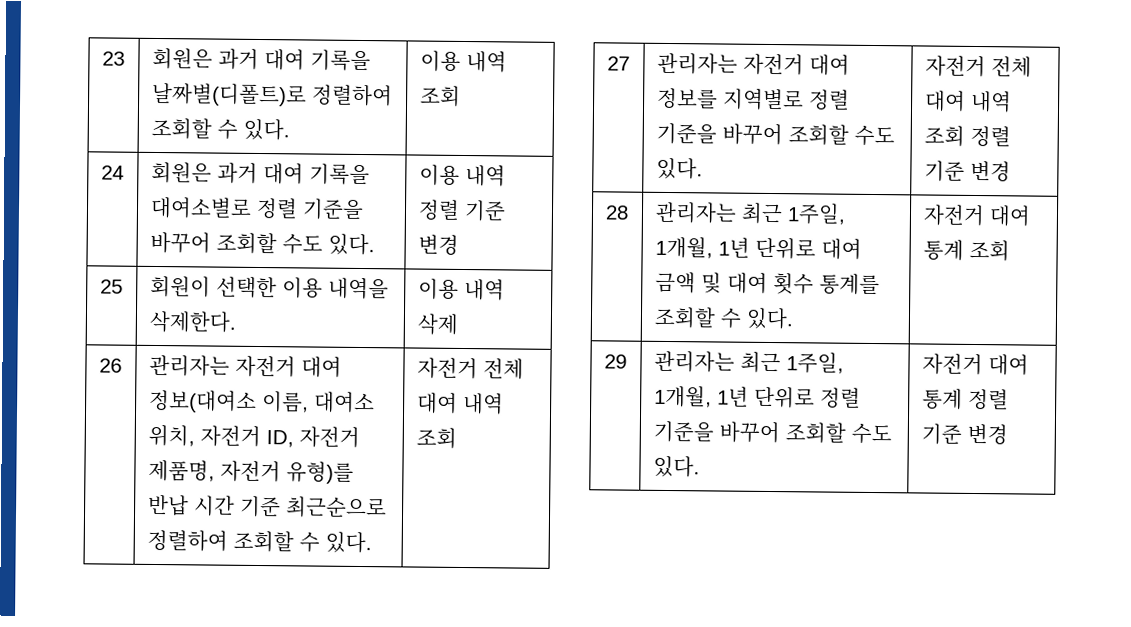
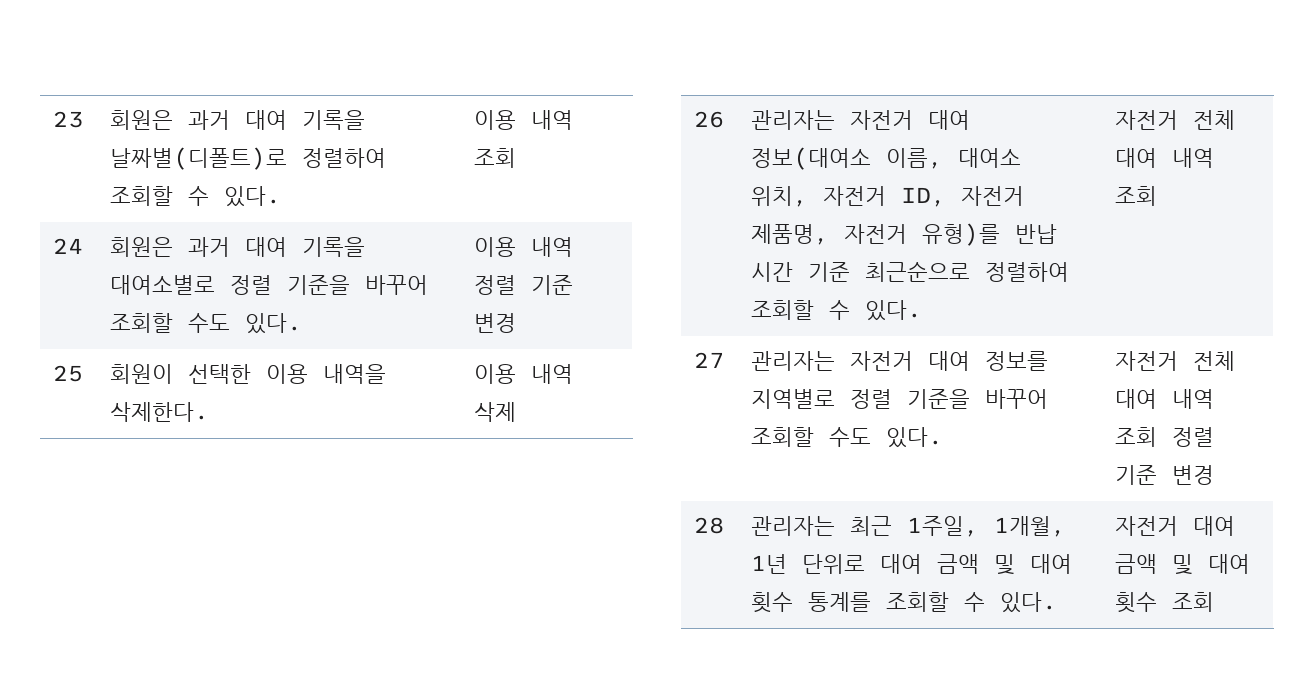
- 28 | 관리자는 최근 1주일, 1개월, 1년 단위로 대여 금액 및 대여 횟수 통계를 조회할 수 있다. | 자전거 대여 통계 조회
- 29 | 관리자는 최근 1주일, 1개월, 1년 단위로 정렬 기준을 바꾸어 조회할 수도 있다. | 자전거 대여 통계 정렬 기준 변경
+ 28 | 관리자는 최근 1주일, 1개월, 1년 단위로 대여 금액 및 대여 횟수 통계를 조회할 수 있다. | 자전거 대여 금액 및 대여 횟수 조회

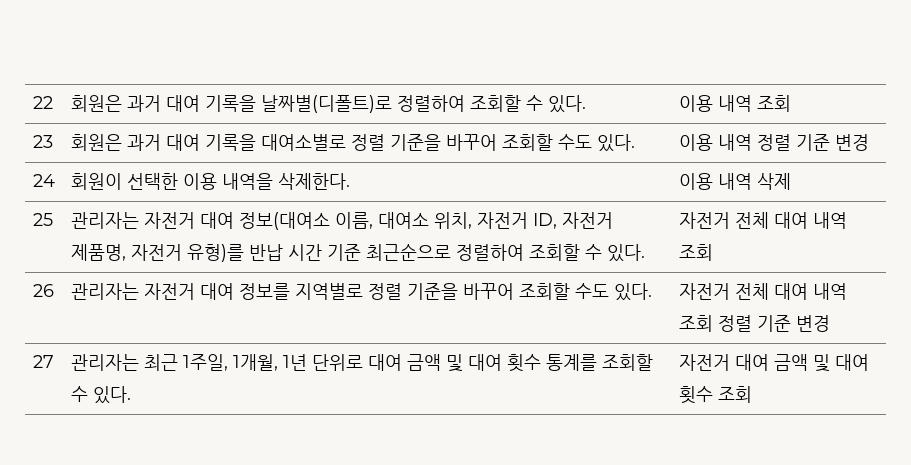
- 23 | 회원은 과거 대여 기록을 날짜별(디폴트)로 정렬하여 조회할 수 있다. | 이용 내역 조회
+ 22 | 회원은 과거 대여 기록을 날짜별(디폴트)로 정렬하여 조회할 수 있다. | 이용 내역 조회
- 24 | 회원은 과거 대여 기록을 대여소별로 정렬 기준을 바꾸어 조회할 수도 있다. | 이용 내역 정렬 기준 변경
+ 23 | 회원은 과거 대여 기록을 대여소별로 정렬 기준을 바꾸어 조회할 수도 있다. | 이용 내역 정렬 기준 변경
- 25 | 회원이 선택한 이용 내역을 삭제한다. | 이용 내역 삭제
+ 24 | 회원이 선택한 이용 내역을 삭제한다. | 이용 내역 삭제
- 26 | 관리자는 자전거 대여 정보(대여소 이름, 대여소 위치, 자전거 ID, 자전거 제품명, 자전거 유형)를 반납 시간 기준 최근순으로 정렬하여 조회할 수 있다. | 자전거 전체 대여 내역 조회
+ 25 | 관리자는 자전거 대여 정보(대여소 이름, 대여소 위치, 자전거 ID, 자전거 제품명, 자전거 유형)를 반납 시간 기준 최근순으로 정렬하여 조회할 수 있다. | 자전거 전체 대여 내역 조회
- 27 | 관리자는 자전거 대여 정보를 지역별로 정렬 기준을 바꾸어 조회할 수도 있다. | 자전거 전체 대여 내역 조회 정렬 기준 변경
+ 26 | 관리자는 자전거 대여 정보를 지역별로 정렬 기준을 바꾸어 조회할 수도 있다. | 자전거 전체 대여 내역 조회 정렬 기준 변경
- 28 | 관리자는 최근 1주일, 1개월, 1년 단위로 대여 금액 및 대여 횟수 통계를 조회할 수 있다. | 자전거 대여 금액 및 대여 횟수 조회
+ 27 | 관리자는 최근 1주일, 1개월, 1년 단위로 대여 금액 및 대여 횟수 통계를 조회할 수 있다. | 자전거 대여 금액 및 대여 횟수 조회

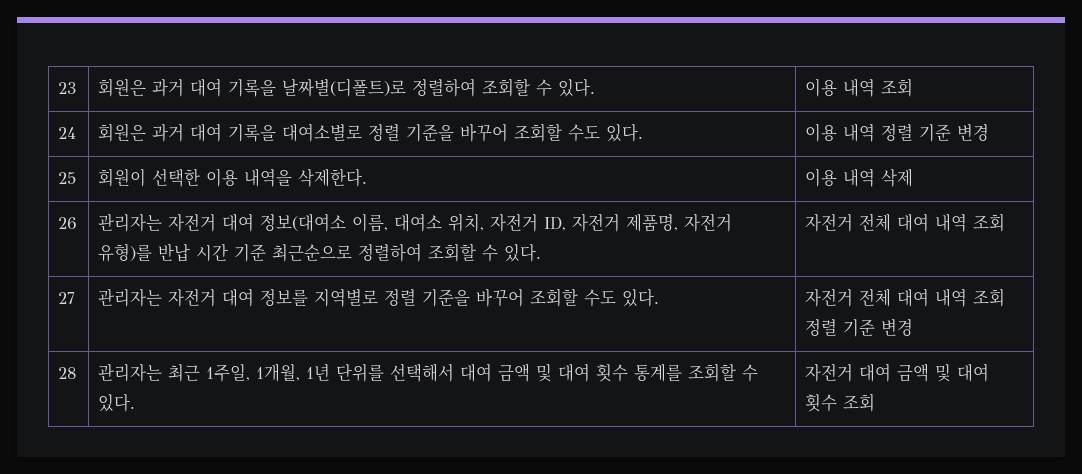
- 22 | 회원은 과거 대여 기록을 날짜별(디폴트)로 정렬하여 조회할 수 있다. | 이용 내역 조회
+ 23 | 회원은 과거 대여 기록을 날짜별(디폴트)로 정렬하여 조회할 수 있다. | 이용 내역 조회
- 23 | 회원은 과거 대여 기록을 대여소별로 정렬 기준을 바꾸어 조회할 수도 있다. | 이용 내역 정렬 기준 변경
+ 24 | 회원은 과거 대여 기록을 대여소별로 정렬 기준을 바꾸어 조회할 수도 있다. | 이용 내역 정렬 기준 변경
- 24 | 회원이 선택한 이용 내역을 삭제한다. | 이용 내역 삭제
+ 25 | 회원이 선택한 이용 내역을 삭제한다. | 이용 내역 삭제
- 25 | 관리자는 자전거 대여 정보(대여소 이름, 대여소 위치, 자전거 ID, 자전거 제품명, 자전거 유형)를 반납 시간 기준 최근순으로 정렬하여 조회할 수 있다. | 자전거 전체 대여 내역 조회
+ 26 | 관리자는 자전거 대여 정보(대여소 이름, 대여소 위치, 자전거 ID, 자전거 제품명, 자전거 유형)를 반납 시간 기준 최근순으로 정렬하여 조회할 수 있다. | 자전거 전체 대여 내역 조회
- 26 | 관리자는 자전거 대여 정보를 지역별로 정렬 기준을 바꾸어 조회할 수도 있다. | 자전거 전체 대여 내역 조회 정렬 기준 변경
+ 27 | 관리자는 자전거 대여 정보를 지역별로 정렬 기준을 바꾸어 조회할 수도 있다. | 자전거 전체 대여 내역 조회 정렬 기준 변경
- 27 | 관리자는 최근 1주일, 1개월, 1년 단위로 대여 금액 및 대여 횟수 통계를 조회할 수 있다. | 자전거 대여 금액 및 대여 횟수 조회
+ 28 | 관리자는 최근 1주일, 1개월, 1년 단위를 선택해서 대여 금액 및 대여 횟수 통계를 조회할 수 있다. | 자전거 대여 금액 및 대여 횟수 조회

